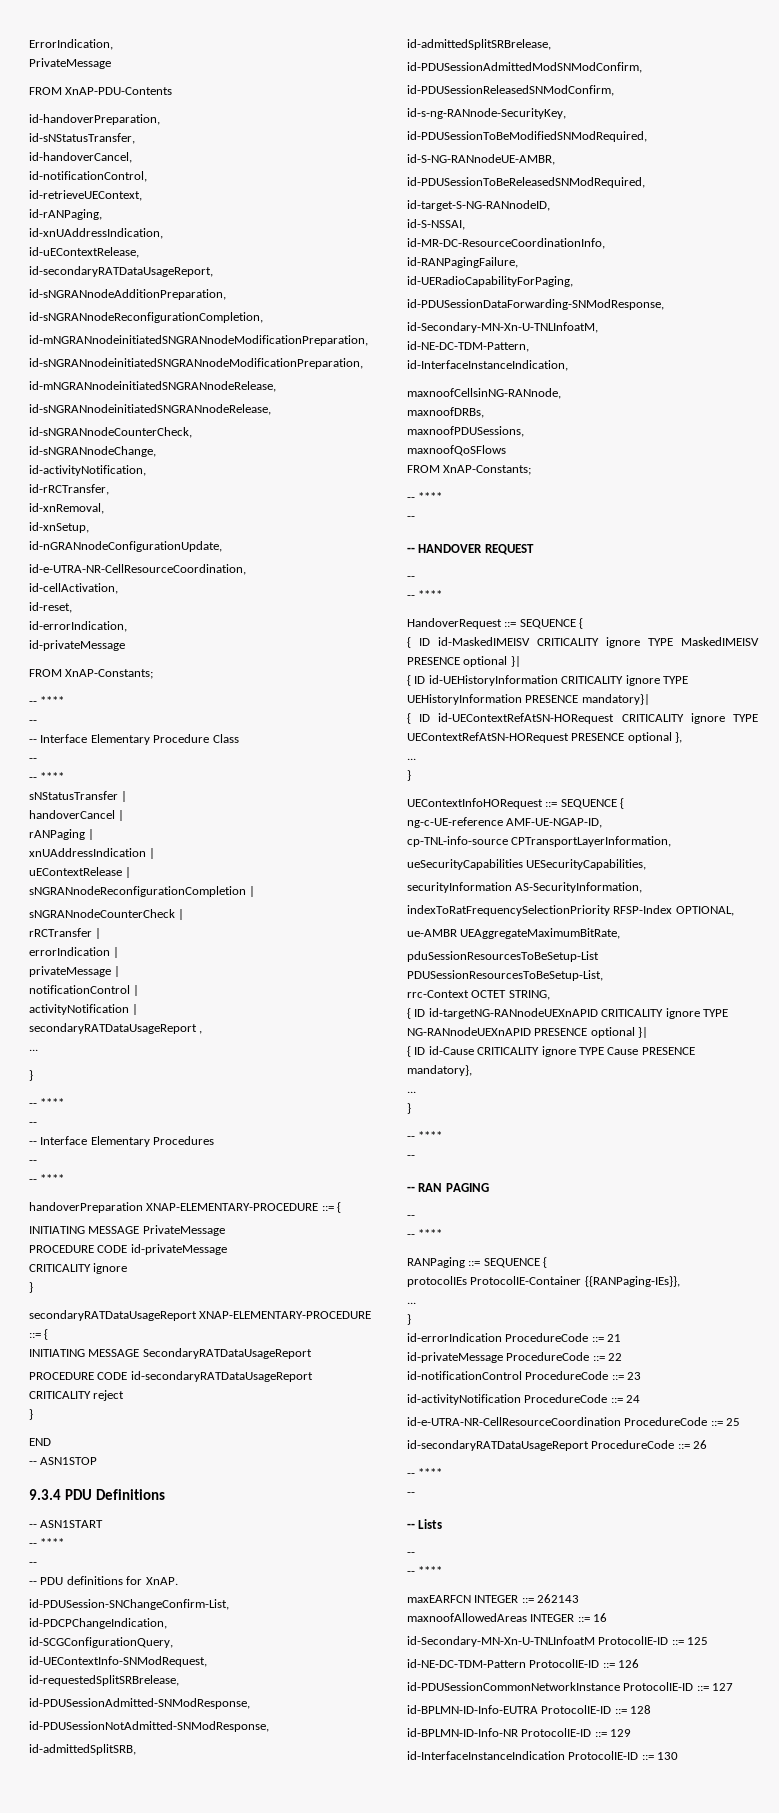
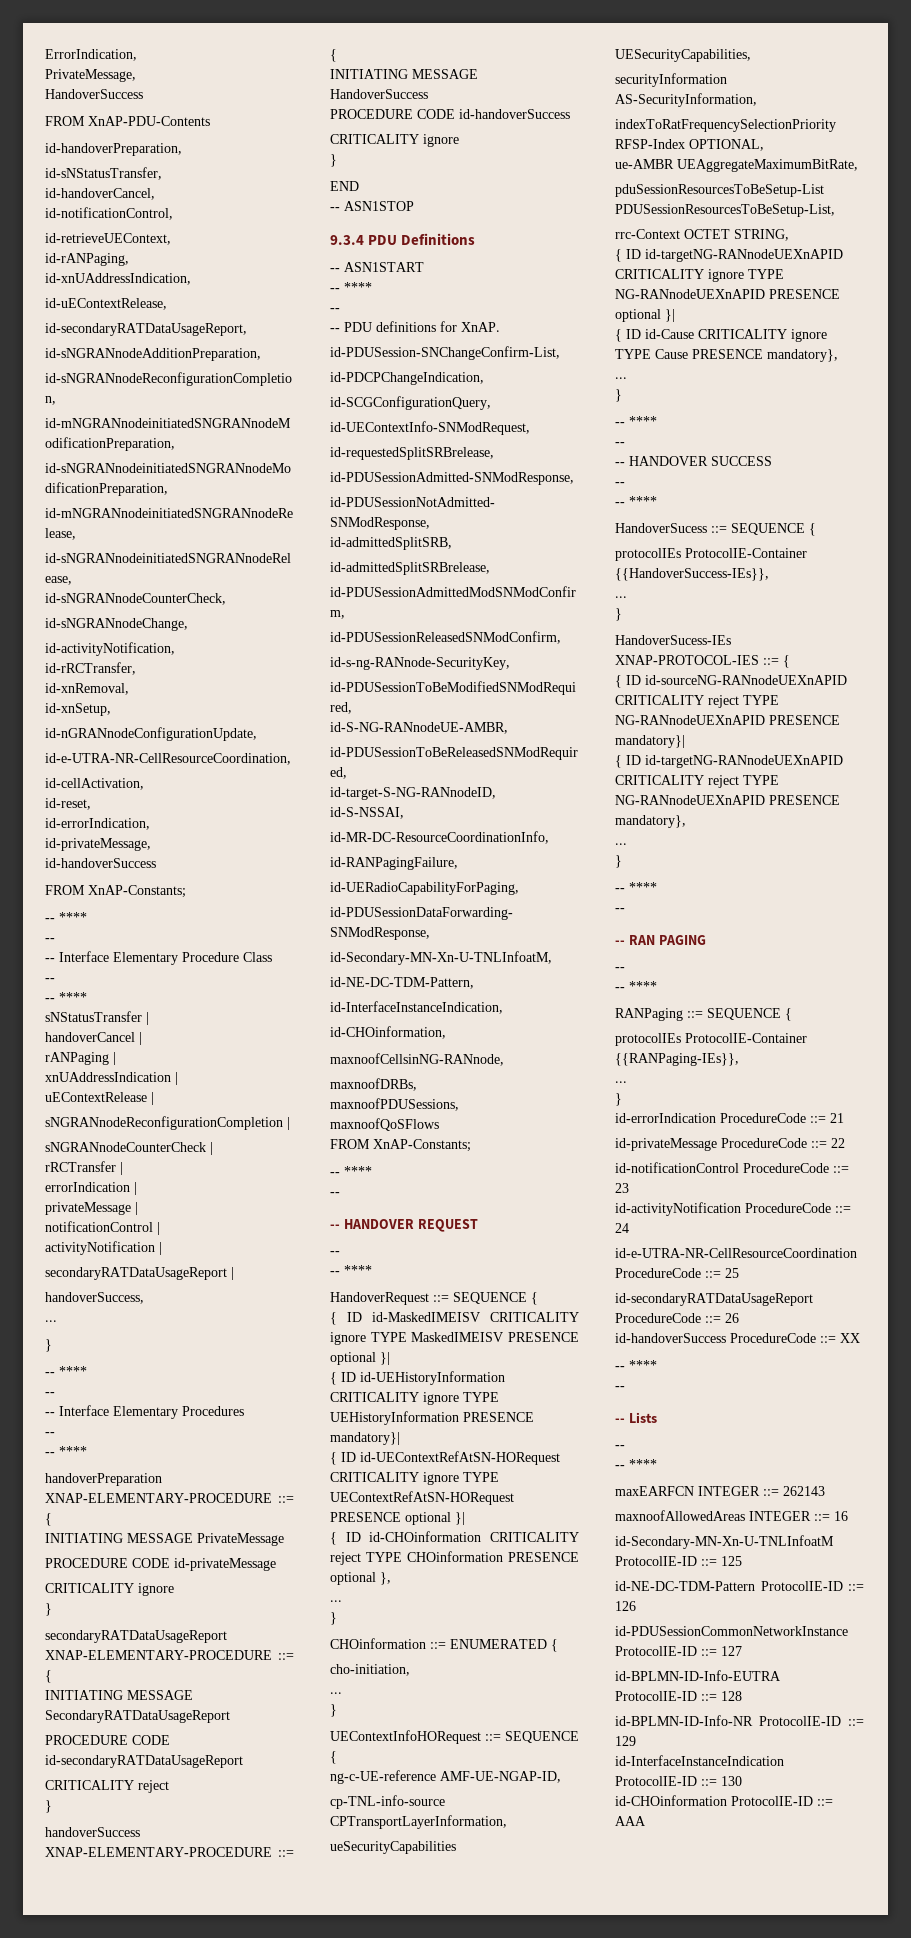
  ErrorIndication,
- PrivateMessage
+ PrivateMessage,
+ HandoverSuccess
  id-errorIndication,
- id-privateMessage
+ id-privateMessage,
+ id-handoverSuccess
- secondaryRATDataUsageReport ,
+ secondaryRATDataUsageReport |
+ handoverSuccess,
+ handoverSuccess XNAP-ELEMENTARY-PROCEDURE ::= {
+ INITIATING MESSAGE HandoverSuccess
+ PROCEDURE CODE id-handoverSuccess
+ CRITICALITY ignore
+ }
+ id-CHOinformation,
- { ID id-UEContextRefAtSN-HORequest CRITICALITY ignore TYPE UEContextRefAtSN-HORequest PRESENCE optional },
+ { ID id-UEContextRefAtSN-HORequest CRITICALITY ignore TYPE UEContextRefAtSN-HORequest PRESENCE optional }|
+ { ID id-CHOinformation CRITICALITY reject TYPE CHOinformation PRESENCE optional },
+ ...
+ }
+ CHOinformation ::= ENUMERATED {
+ cho-initiation,
+ -- HANDOVER SUCCESS
+ --
+ -- ****
+ HandoverSucess ::= SEQUENCE {
+ protocolIEs ProtocolIE-Container {{HandoverSuccess-IEs}},
+ ...
+ }
+ HandoverSucess-IEs XNAP-PROTOCOL-IES ::= {
+ { ID id-sourceNG-RANnodeUEXnAPID CRITICALITY reject TYPE NG-RANnodeUEXnAPID PRESENCE mandatory}|
+ { ID id-targetNG-RANnodeUEXnAPID CRITICALITY reject TYPE NG-RANnodeUEXnAPID PRESENCE mandatory},
+ ...
+ }
+ -- ****
+ --
+ id-handoverSuccess ProcedureCode ::= XX
+ id-CHOinformation ProtocolIE-ID ::= AAA

